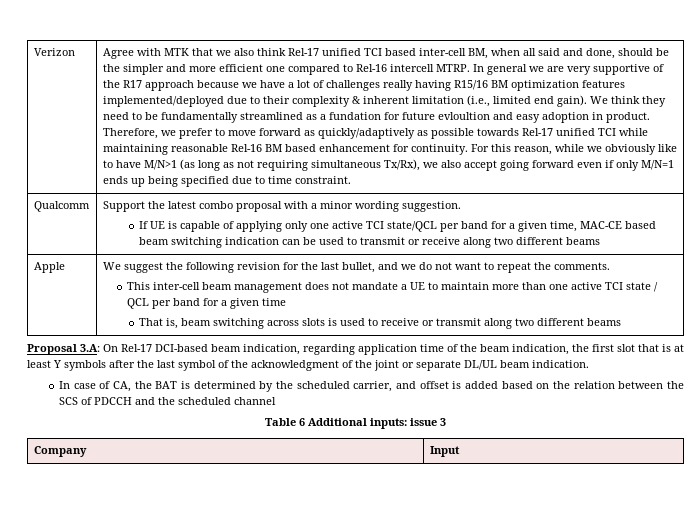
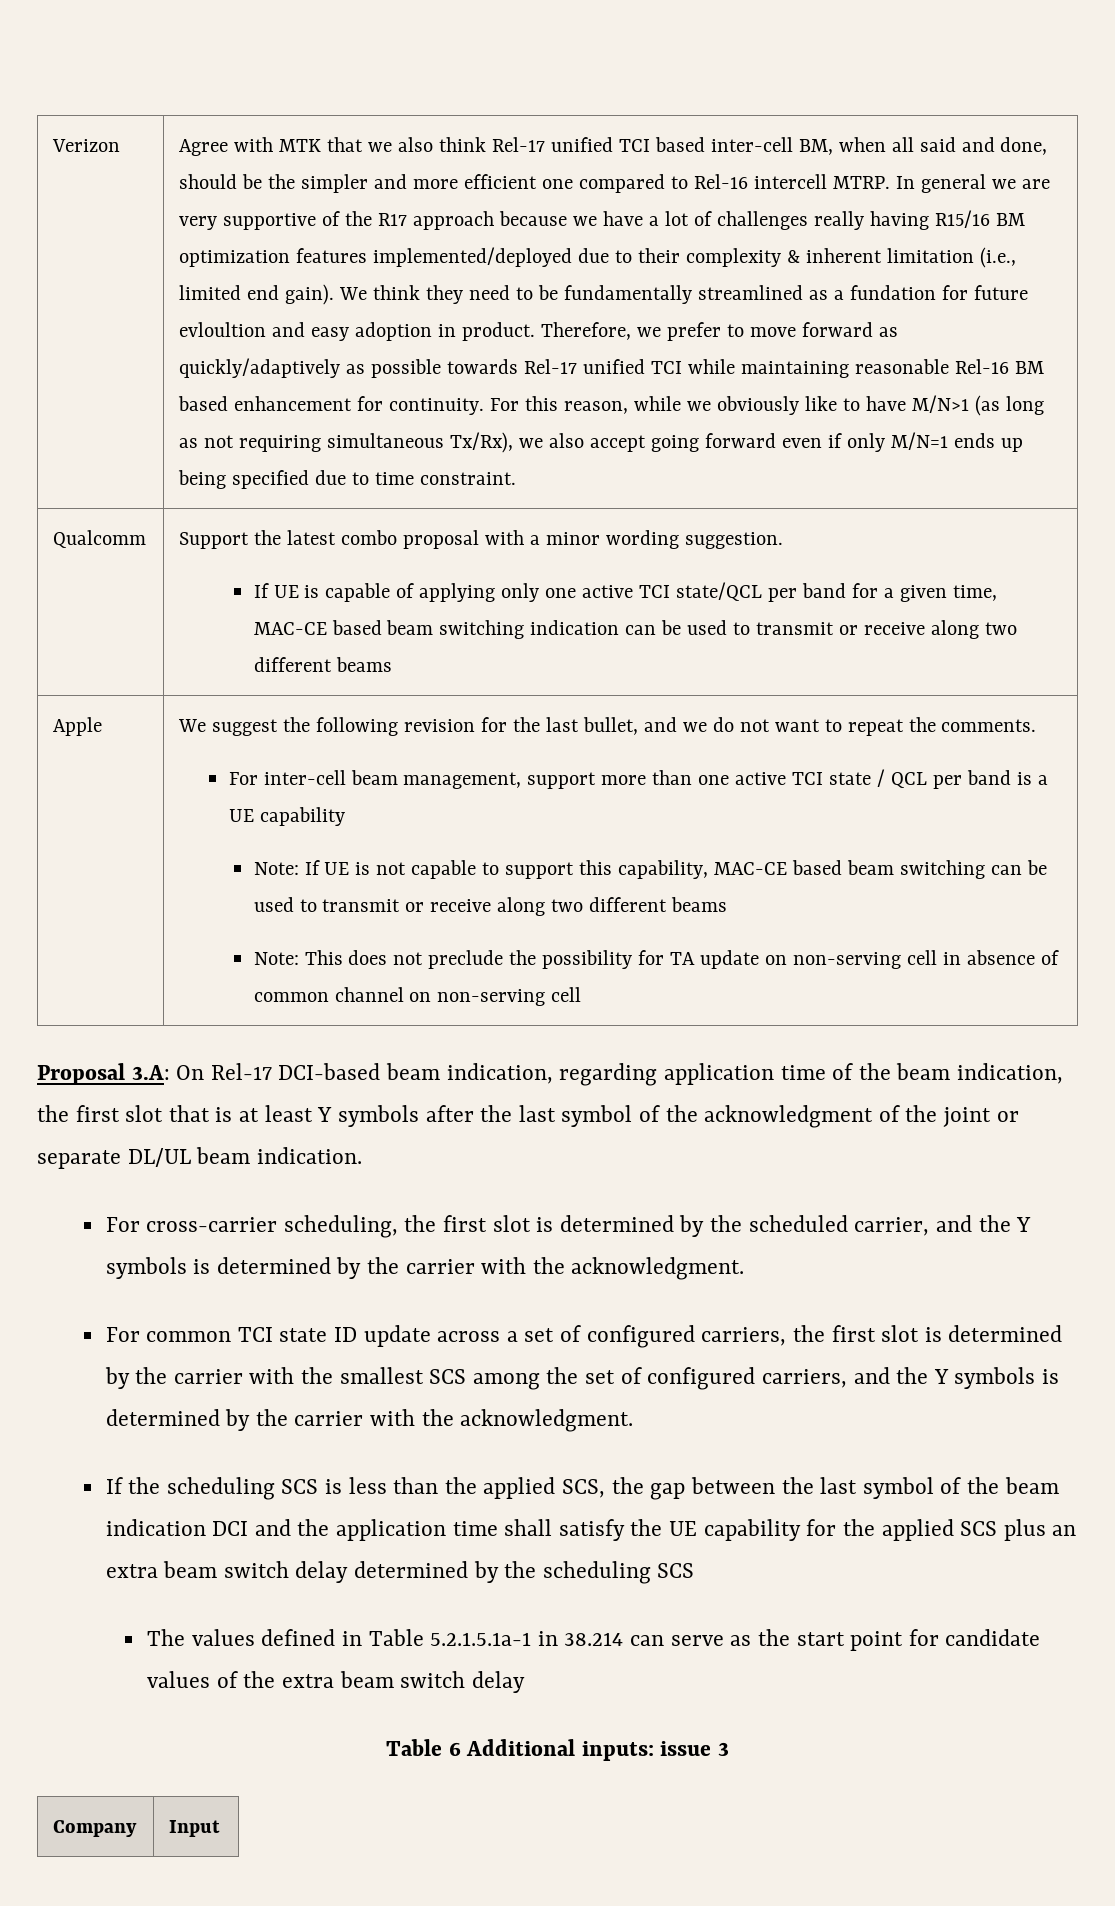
- This inter-cell beam management does not mandate a UE to maintain more than one active TCI state / QCL per band for a given time
- That is, beam switching across slots is used to receive or transmit along two different beams
+ For inter-cell beam management, support more than one active TCI state / QCL per band is a UE capability
+ Note: If UE is not capable to support this capability, MAC-CE based beam switching can be used to transmit or receive along two different beams
+ Note: This does not preclude the possibility for TA update on non-serving cell in absence of common channel on non-serving cell
- In case of CA, the BAT is determined by the scheduled carrier, and offset is added based on the relation between the SCS of PDCCH and the scheduled channel
+ For cross-carrier scheduling, the first slot is determined by the scheduled carrier, and the Y symbols is determined by the carrier with the acknowledgment.
+ For common TCI state ID update across a set of configured carriers, the first slot is determined by the carrier with the smallest SCS among the set of configured carriers, and the Y symbols is determined by the carrier with the acknowledgment.
+ If the scheduling SCS is less than the applied SCS, the gap between the last symbol of the beam indication DCI and the application time shall satisfy the UE capability for the applied SCS plus an extra beam switch delay determined by the scheduling SCS
+ The values defined in Table 5.2.1.5.1a-1 in 38.214 can serve as the start point for candidate values of the extra beam switch delay

